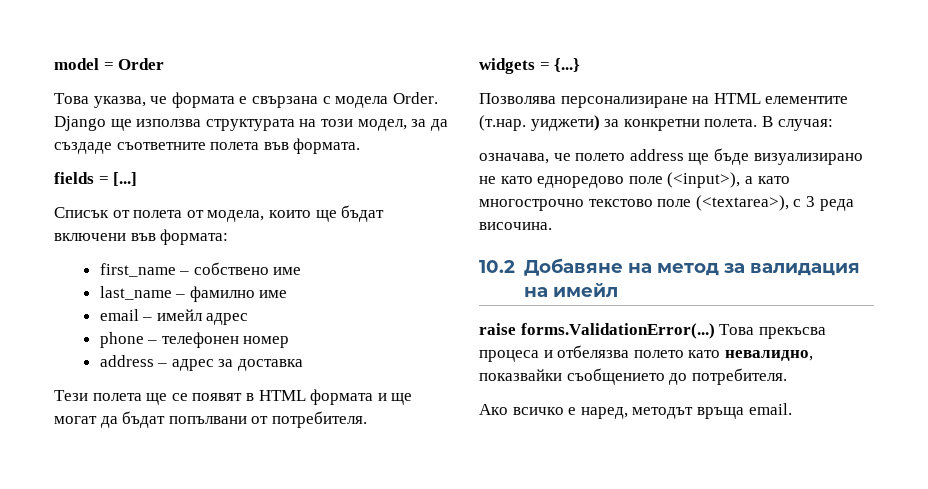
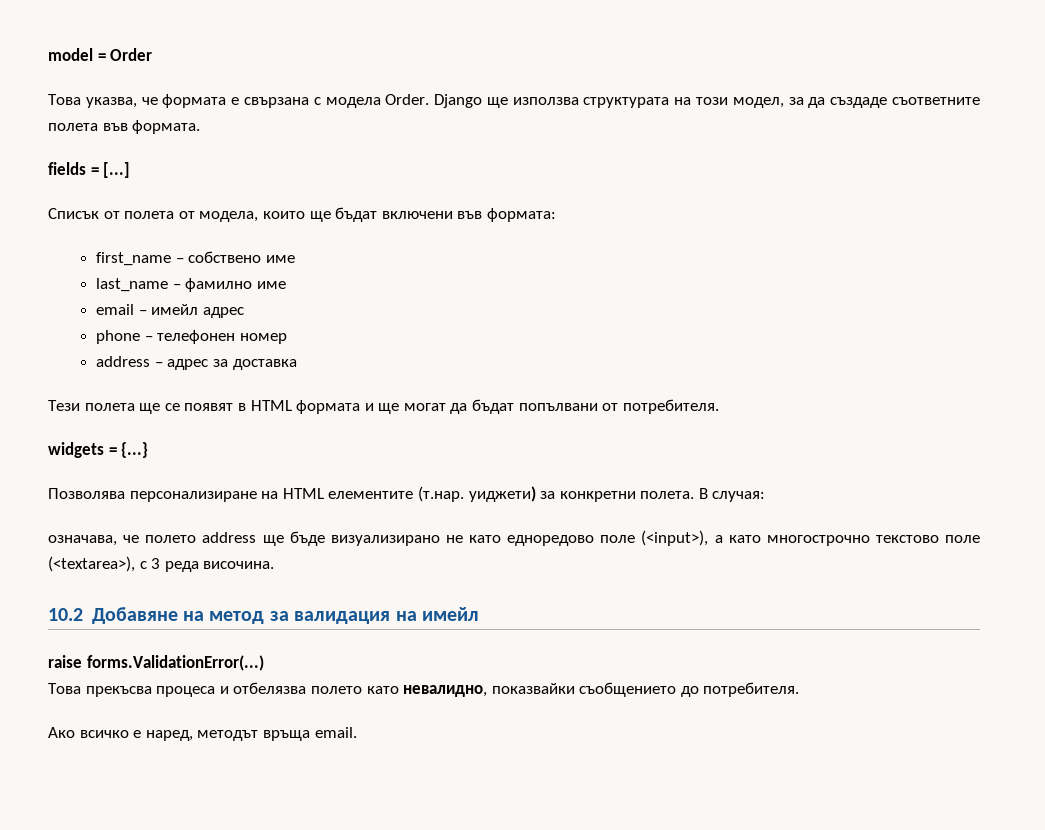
- raise forms.ValidationError(...) Това прекъсва процеса и отбелязва полето като невалидно, показвайки съобщението до потребителя.
+ raise forms.ValidationError(...)
+ Това прекъсва процеса и отбелязва полето като невалидно, показвайки съобщението до потребителя.

